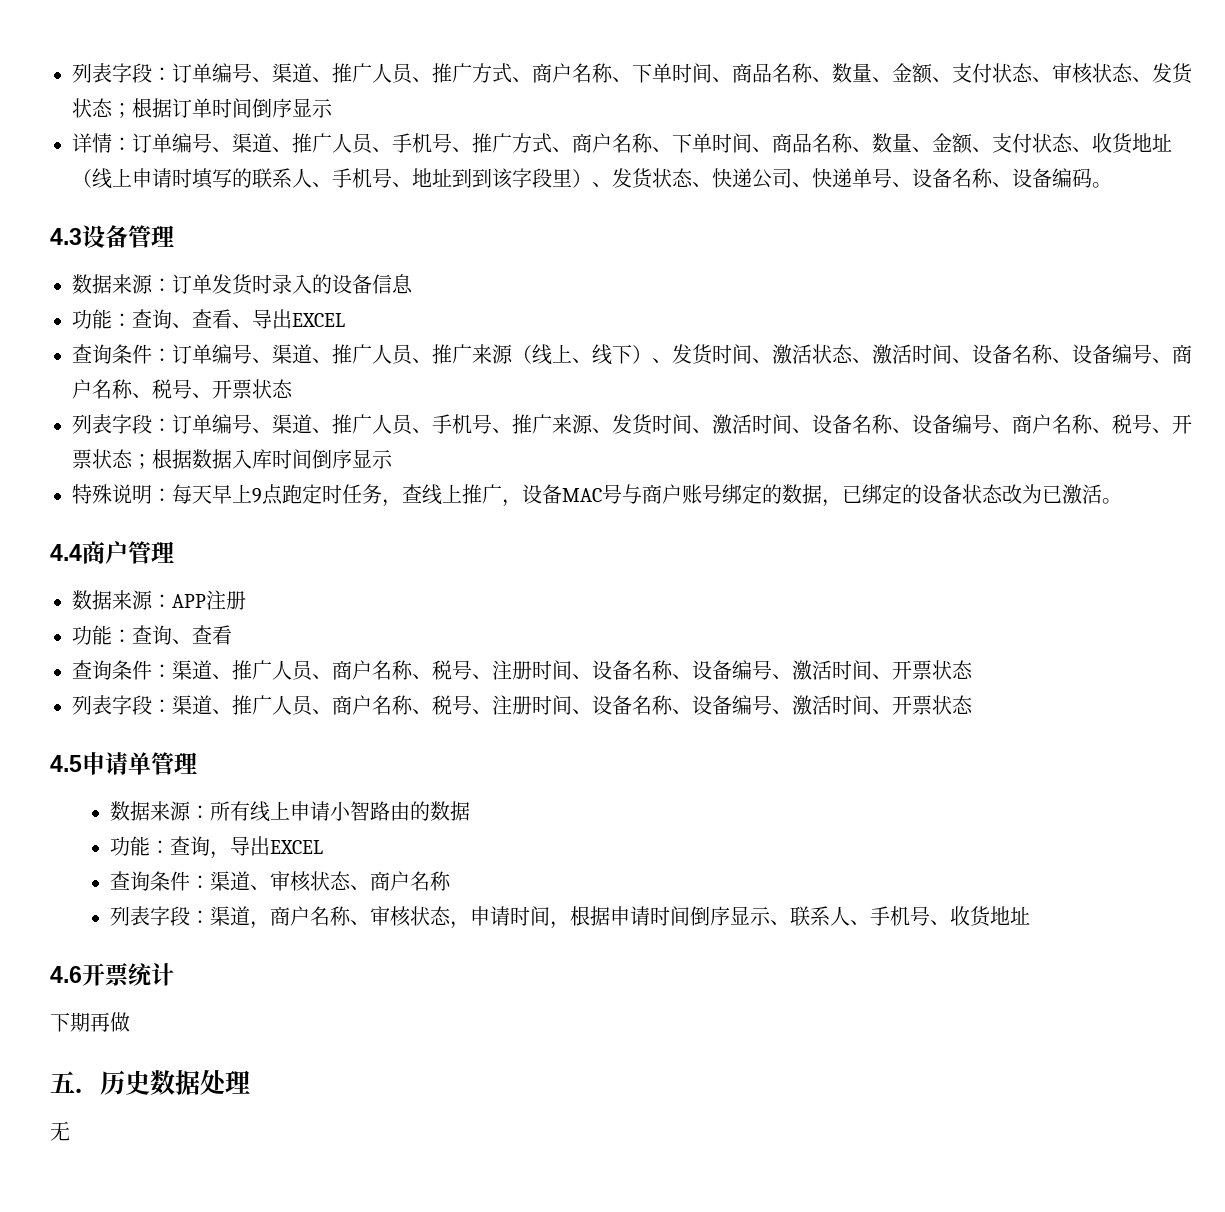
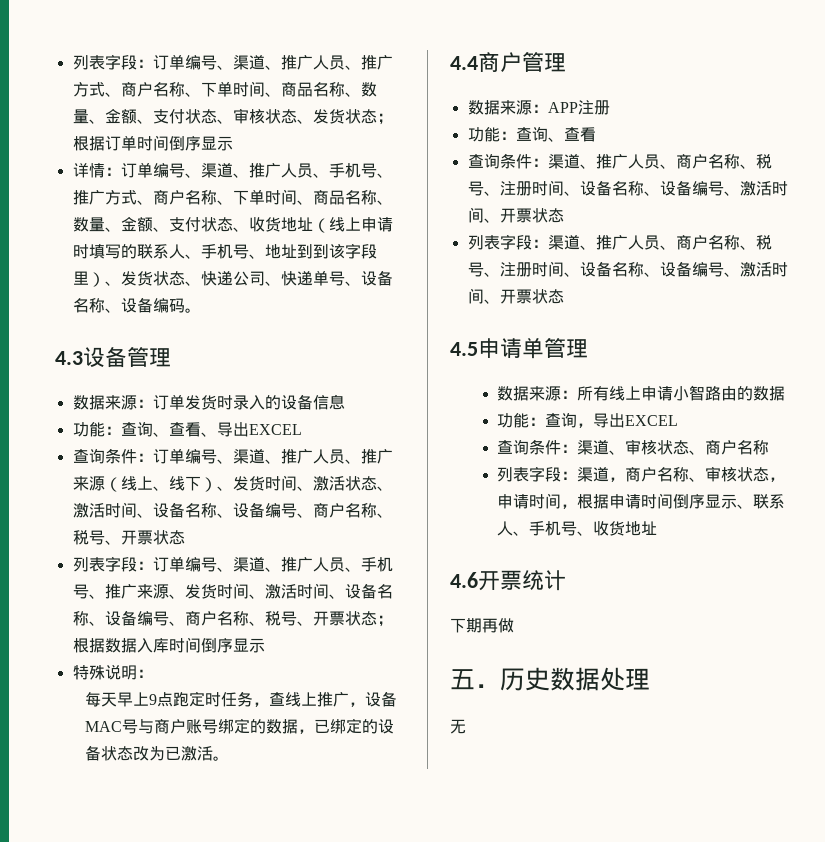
- 特殊说明：每天早上9点跑定时任务，查线上推广，设备MAC号与商户账号绑定的数据，已绑定的设备状态改为已激活。
+ 特殊说明：
+ 每天早上9点跑定时任务，查线上推广，设备MAC号与商户账号绑定的数据，已绑定的设备状态改为已激活。

